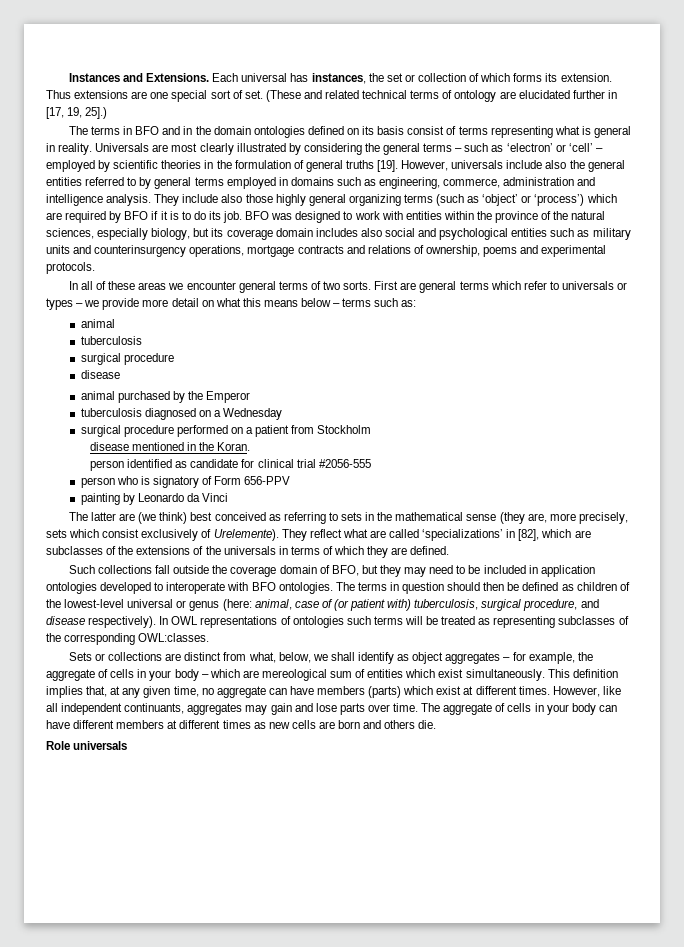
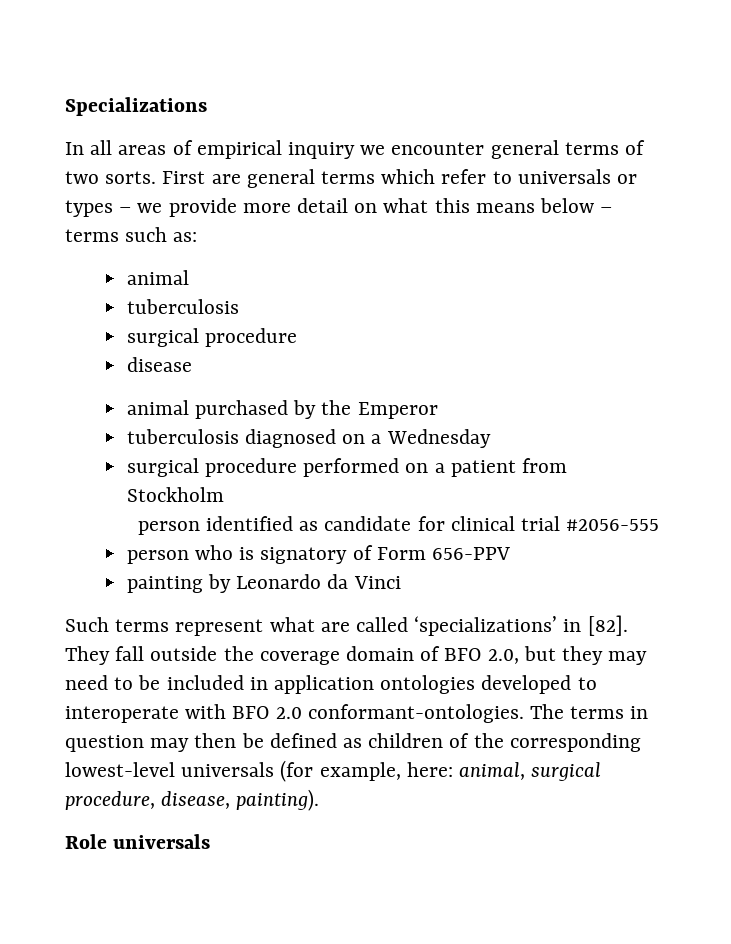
- Instances and Extensions. Each universal has instances, the set or collection of which forms its extension. Thus extensions are one special sort of set. (These and related technical terms of ontology are elucidated further in [17, 19, 25].)
- The terms in BFO and in the domain ontologies defined on its basis consist of terms representing what is general in reality. Universals are most clearly illustrated by considering the general terms – such as ‘electron’ or ‘cell’ – employed by scientific theories in the formulation of general truths [19]. However, universals include also the general entities referred to by general terms employed in domains such as engineering, commerce, administration and intelligence analysis. They include also those highly general organizing terms (such as ‘object’ or ‘process’) which are required by BFO if it is to do its job. BFO was designed to work with entities within the province of the natural sciences, especially biology, but its coverage domain includes also social and psychological entities such as military units and counterinsurgency operations, mortgage contracts and relations of ownership, poems and experimental protocols.
- In all of these areas we encounter general terms of two sorts.
+ Specializations
+ In all areas of empirical inquiry we encounter general terms of two sorts.
- disease mentioned in the Koran.
- The latter are (we think) best conceived as referring to sets in the mathematical sense (they are, more precisely, sets which consist exclusively of Urelemente). They reflect what are called ‘specializations’ in [82], which are subclasses of the extensions of the universals in terms of which they are defined.
- Such collections fall outside the coverage domain of BFO, but they may need to be included in application ontologies developed to interoperate with BFO ontologies.
+ Such terms represent what are called ‘specializations’ in [82]. They fall outside the coverage domain of BFO 2.0, but they may need to be included in application ontologies developed to interoperate with BFO 2.0 conformant-ontologies.
- The terms in question should then be defined as children of the lowest-level universal or genus (here: animal, case of (or patient with) tuberculosis, surgical procedure, and disease respectively). In OWL representations of ontologies such terms will be treated as representing subclasses of the corresponding OWL:classes.
- Sets or collections are distinct from what, below, we shall identify as object aggregates – for example, the aggregate of cells in your body – which are mereological sum of entities which exist simultaneously. This definition implies that, at any given time, no aggregate can have members (parts) which exist at different times. However, like all independent continuants, aggregates may gain and lose parts over time. The aggregate of cells in your body can have different members at different times as new cells are born and others die.
+ The terms in question may then be defined as children of the corresponding lowest-level universals (for example, here: animal, surgical procedure, disease, painting).

